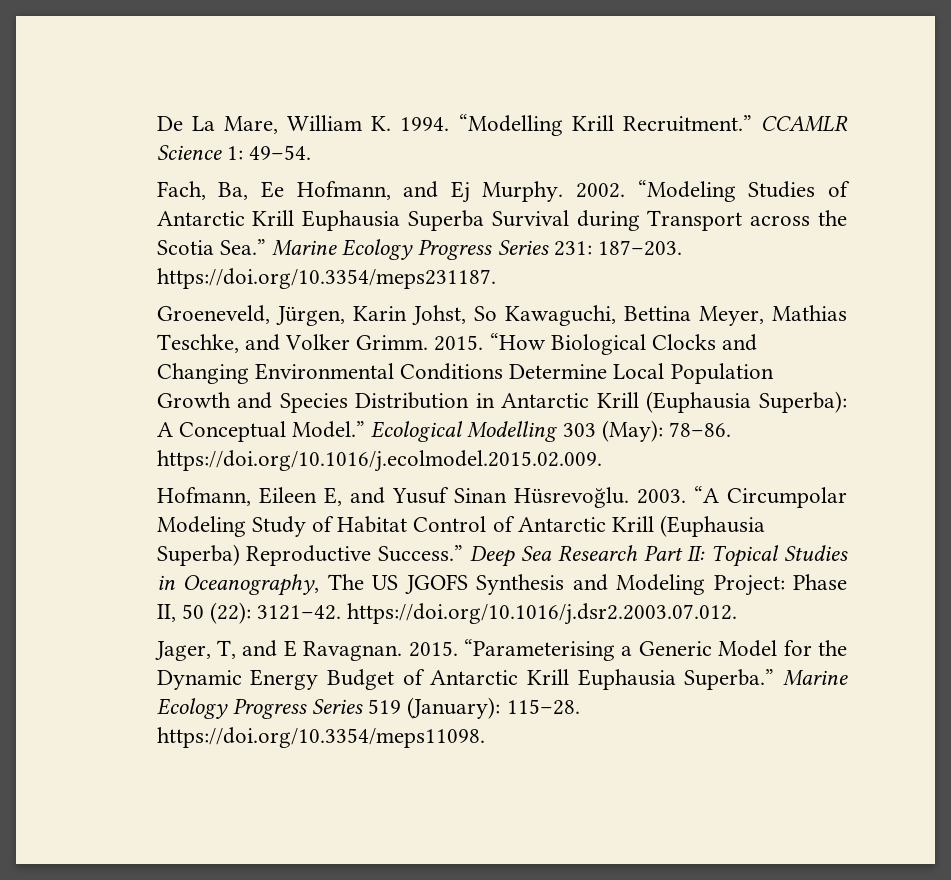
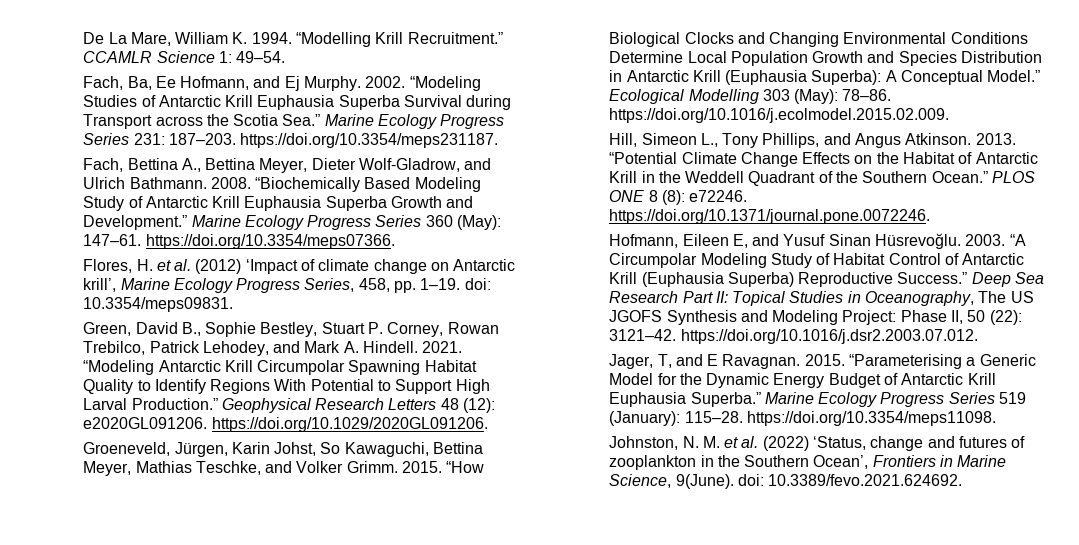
+ Fach, Bettina A., Bettina Meyer, Dieter Wolf-Gladrow, and Ulrich Bathmann. 2008. “Biochemically Based Modeling Study of Antarctic Krill Euphausia Superba Growth and Development.” Marine Ecology Progress Series 360 (May): 147–61. https://doi.org/10.3354/meps07366.
+ Flores, H. et al. (2012) ‘Impact of climate change on Antarctic krill’, Marine Ecology Progress Series, 458, pp. 1–19. doi: 10.3354/meps09831.
+ Green, David B., Sophie Bestley, Stuart P. Corney, Rowan Trebilco, Patrick Lehodey, and Mark A. Hindell. 2021. “Modeling Antarctic Krill Circumpolar Spawning Habitat Quality to Identify Regions With Potential to Support High Larval Production.” Geophysical Research Letters 48 (12): e2020GL091206. https://doi.org/10.1029/2020GL091206.
+ Hill, Simeon L., Tony Phillips, and Angus Atkinson. 2013. “Potential Climate Change Effects on the Habitat of Antarctic Krill in the Weddell Quadrant of the Southern Ocean.” PLOS ONE 8 (8): e72246. https://doi.org/10.1371/journal.pone.0072246.
+ Johnston, N. M. et al. (2022) ‘Status, change and futures of zooplankton in the Southern Ocean’, Frontiers in Marine Science, 9(June). doi: 10.3389/fevo.2021.624692.

